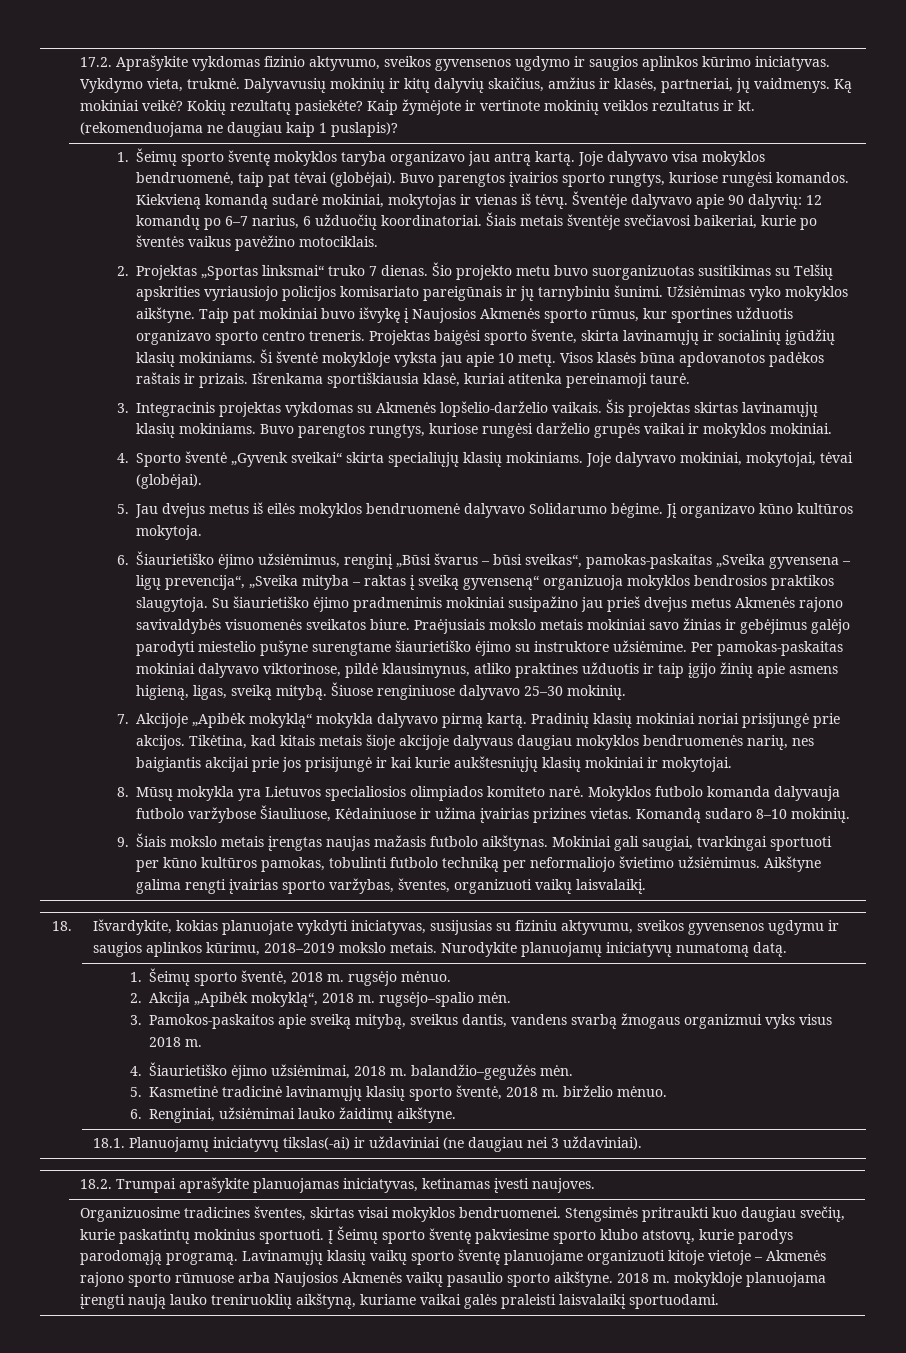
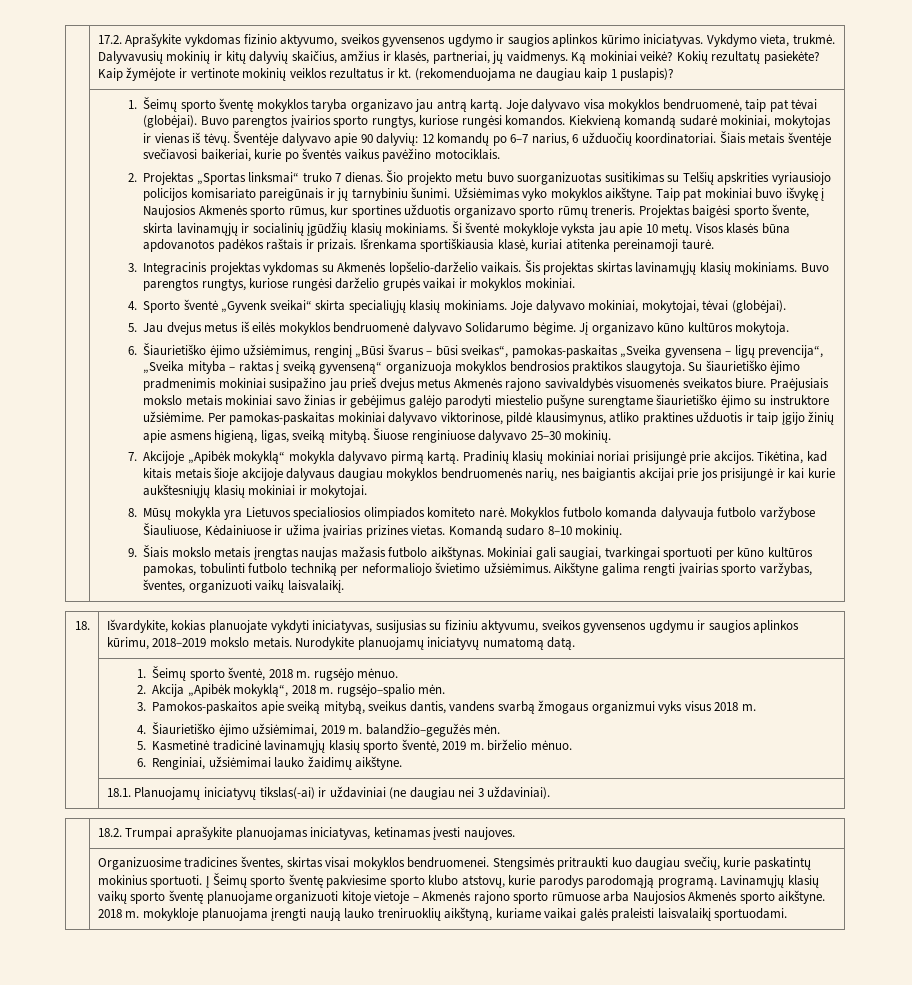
- Taip pat mokiniai buvo išvykę į Naujosios Akmenės sporto rūmus, kur sportines užduotis organizavo sporto centro treneris.
+ Taip pat mokiniai buvo išvykę į Naujosios Akmenės sporto rūmus, kur sportines užduotis organizavo sporto rūmų treneris.
- 4. Šiaurietiško ėjimo užsiėmimai, 2018 m. balandžio–gegužės mėn.
+ 4. Šiaurietiško ėjimo užsiėmimai, 2019 m. balandžio–gegužės mėn.
- 5. Kasmetinė tradicinė lavinamųjų klasių sporto šventė, 2018 m. birželio mėnuo.
+ 5. Kasmetinė tradicinė lavinamųjų klasių sporto šventė, 2019 m. birželio mėnuo.
- Lavinamųjų klasių vaikų sporto šventę planuojame organizuoti kitoje vietoje – Akmenės rajono sporto rūmuose arba Naujosios Akmenės vaikų pasaulio sporto aikštyne.
+ Lavinamųjų klasių vaikų sporto šventę planuojame organizuoti kitoje vietoje – Akmenės rajono sporto rūmuose arba Naujosios Akmenės sporto aikštyne.

